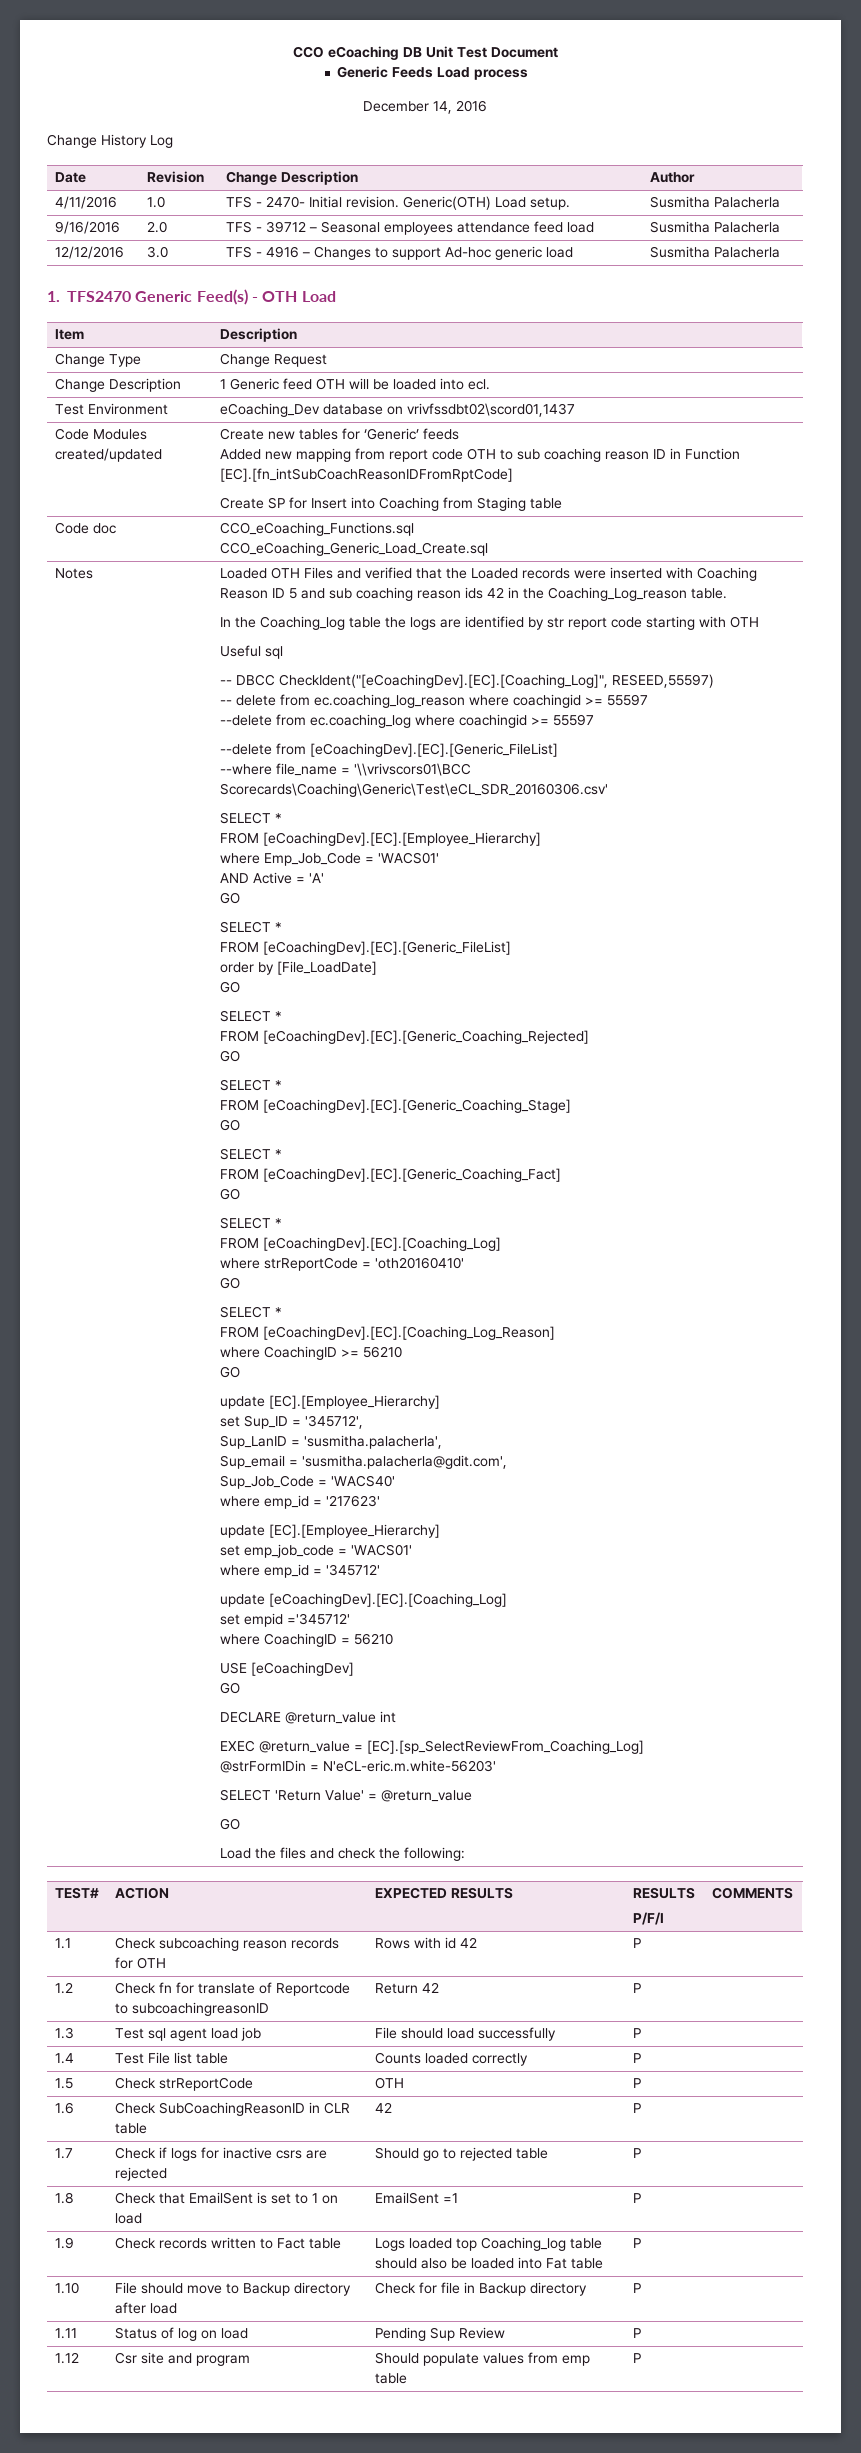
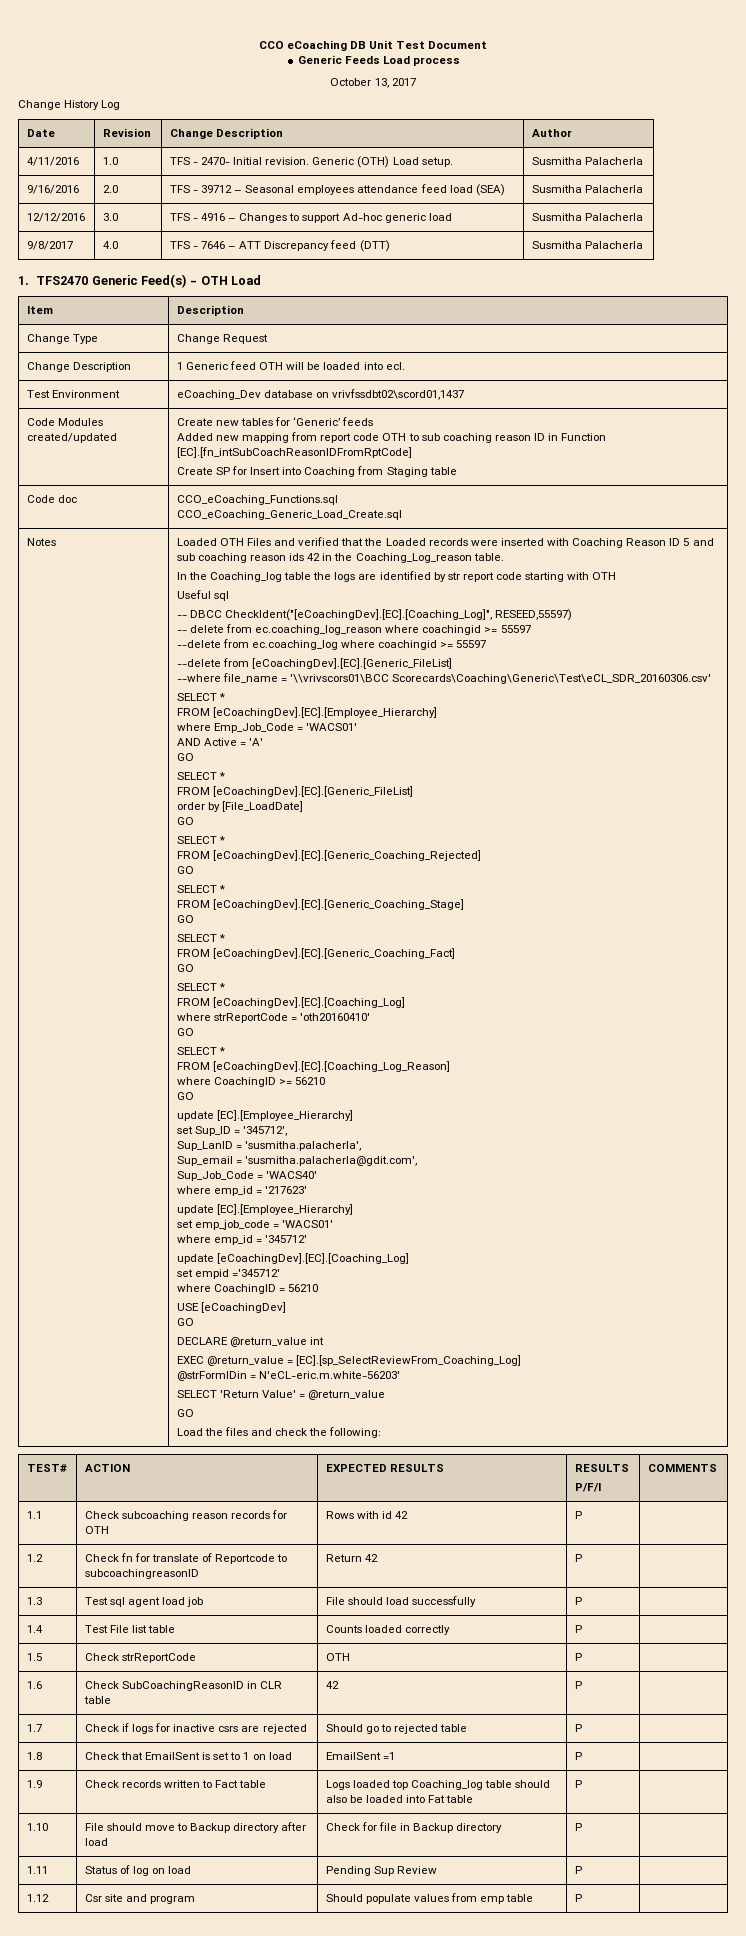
- December 14, 2016
+ October 13, 2017
- 4/11/2016 | 1.0 | TFS - 2470- Initial revision. Generic(OTH) Load setup. | Susmitha Palacherla
+ 4/11/2016 | 1.0 | TFS - 2470- Initial revision. Generic (OTH) Load setup. | Susmitha Palacherla
- 9/16/2016 | 2.0 | TFS - 39712 – Seasonal employees attendance feed load | Susmitha Palacherla
+ 9/16/2016 | 2.0 | TFS - 39712 – Seasonal employees attendance feed load (SEA) | Susmitha Palacherla
+ 9/8/2017 | 4.0 | TFS - 7646 – ATT Discrepancy feed (DTT) | Susmitha Palacherla

